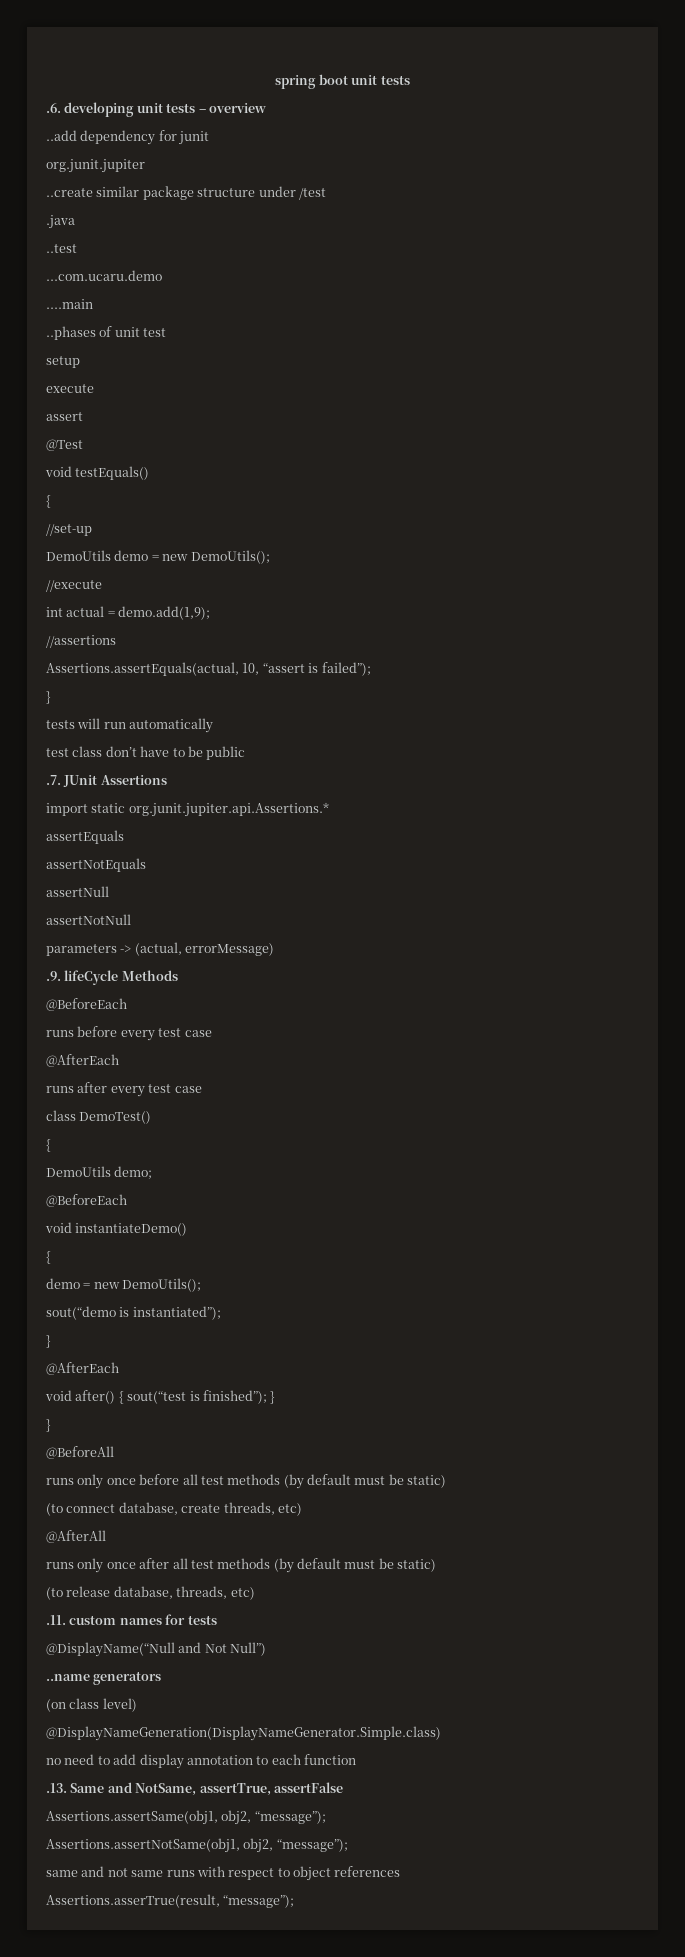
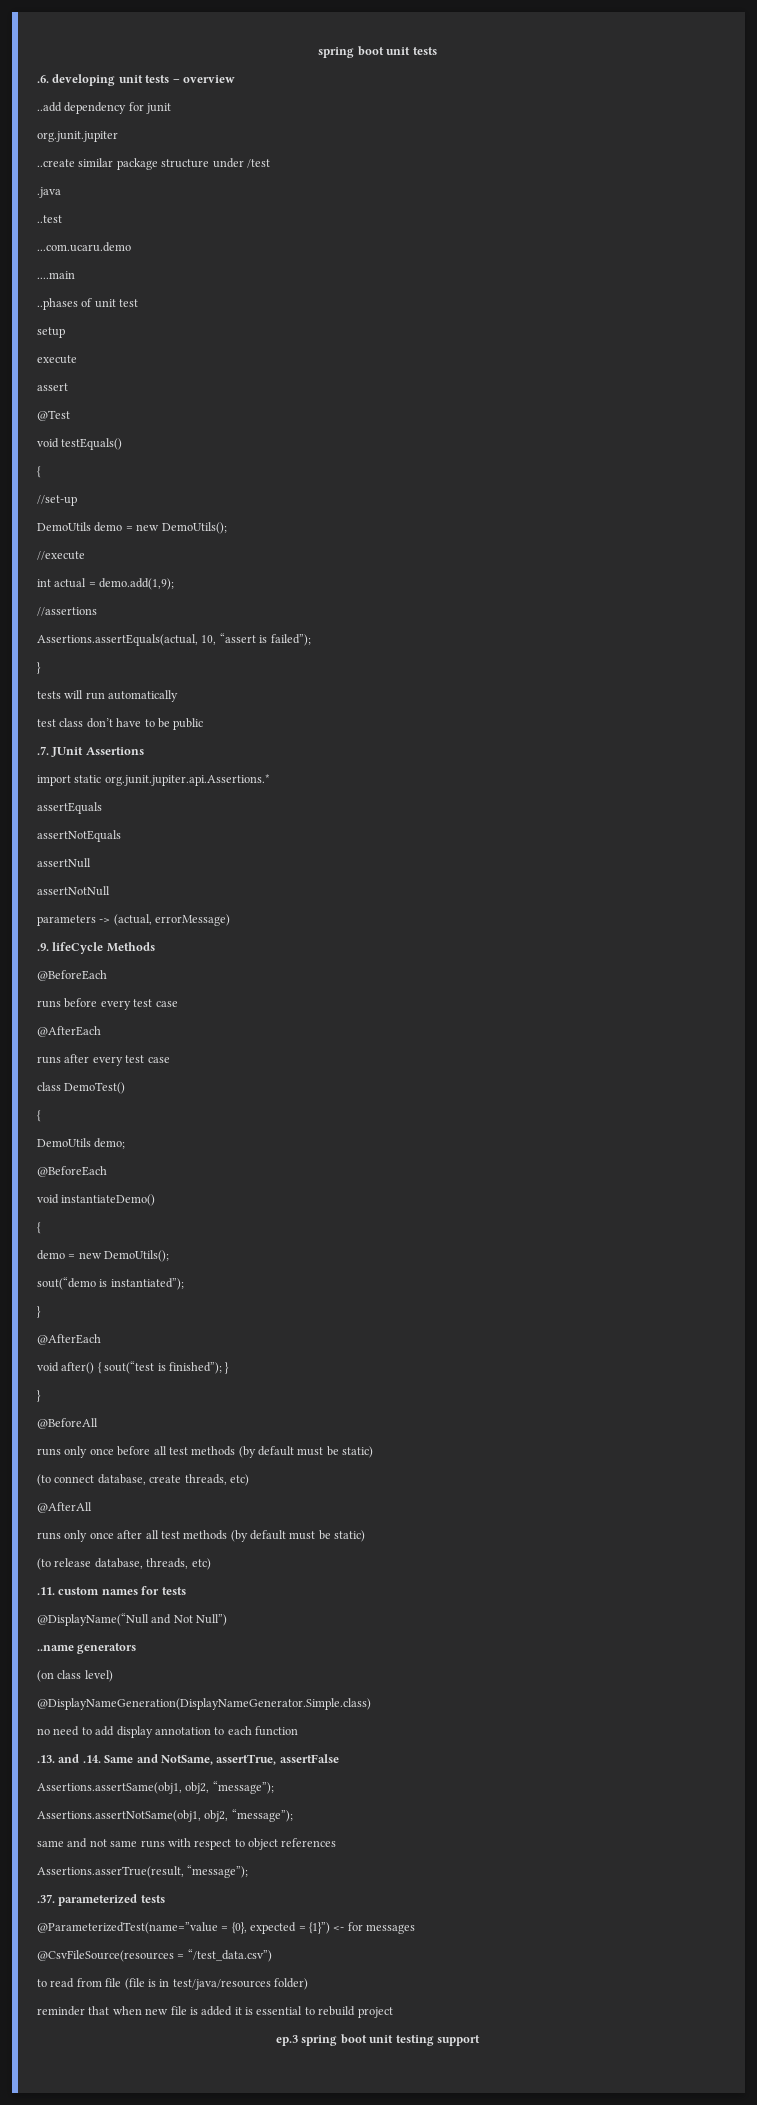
- .13. Same and NotSame, assertTrue, assertFalse
+ .13. and .14. Same and NotSame, assertTrue, assertFalse
+ .37. parameterized tests
+ @ParameterizedTest(name=”value = {0}, expected = {1}”) <- for messages
+ @CsvFileSource(resources = “/test_data.csv”)
+ to read from file (file is in test/java/resources folder)
+ reminder that when new file is added it is essential to rebuild project
+ ep.3 spring boot unit testing support

